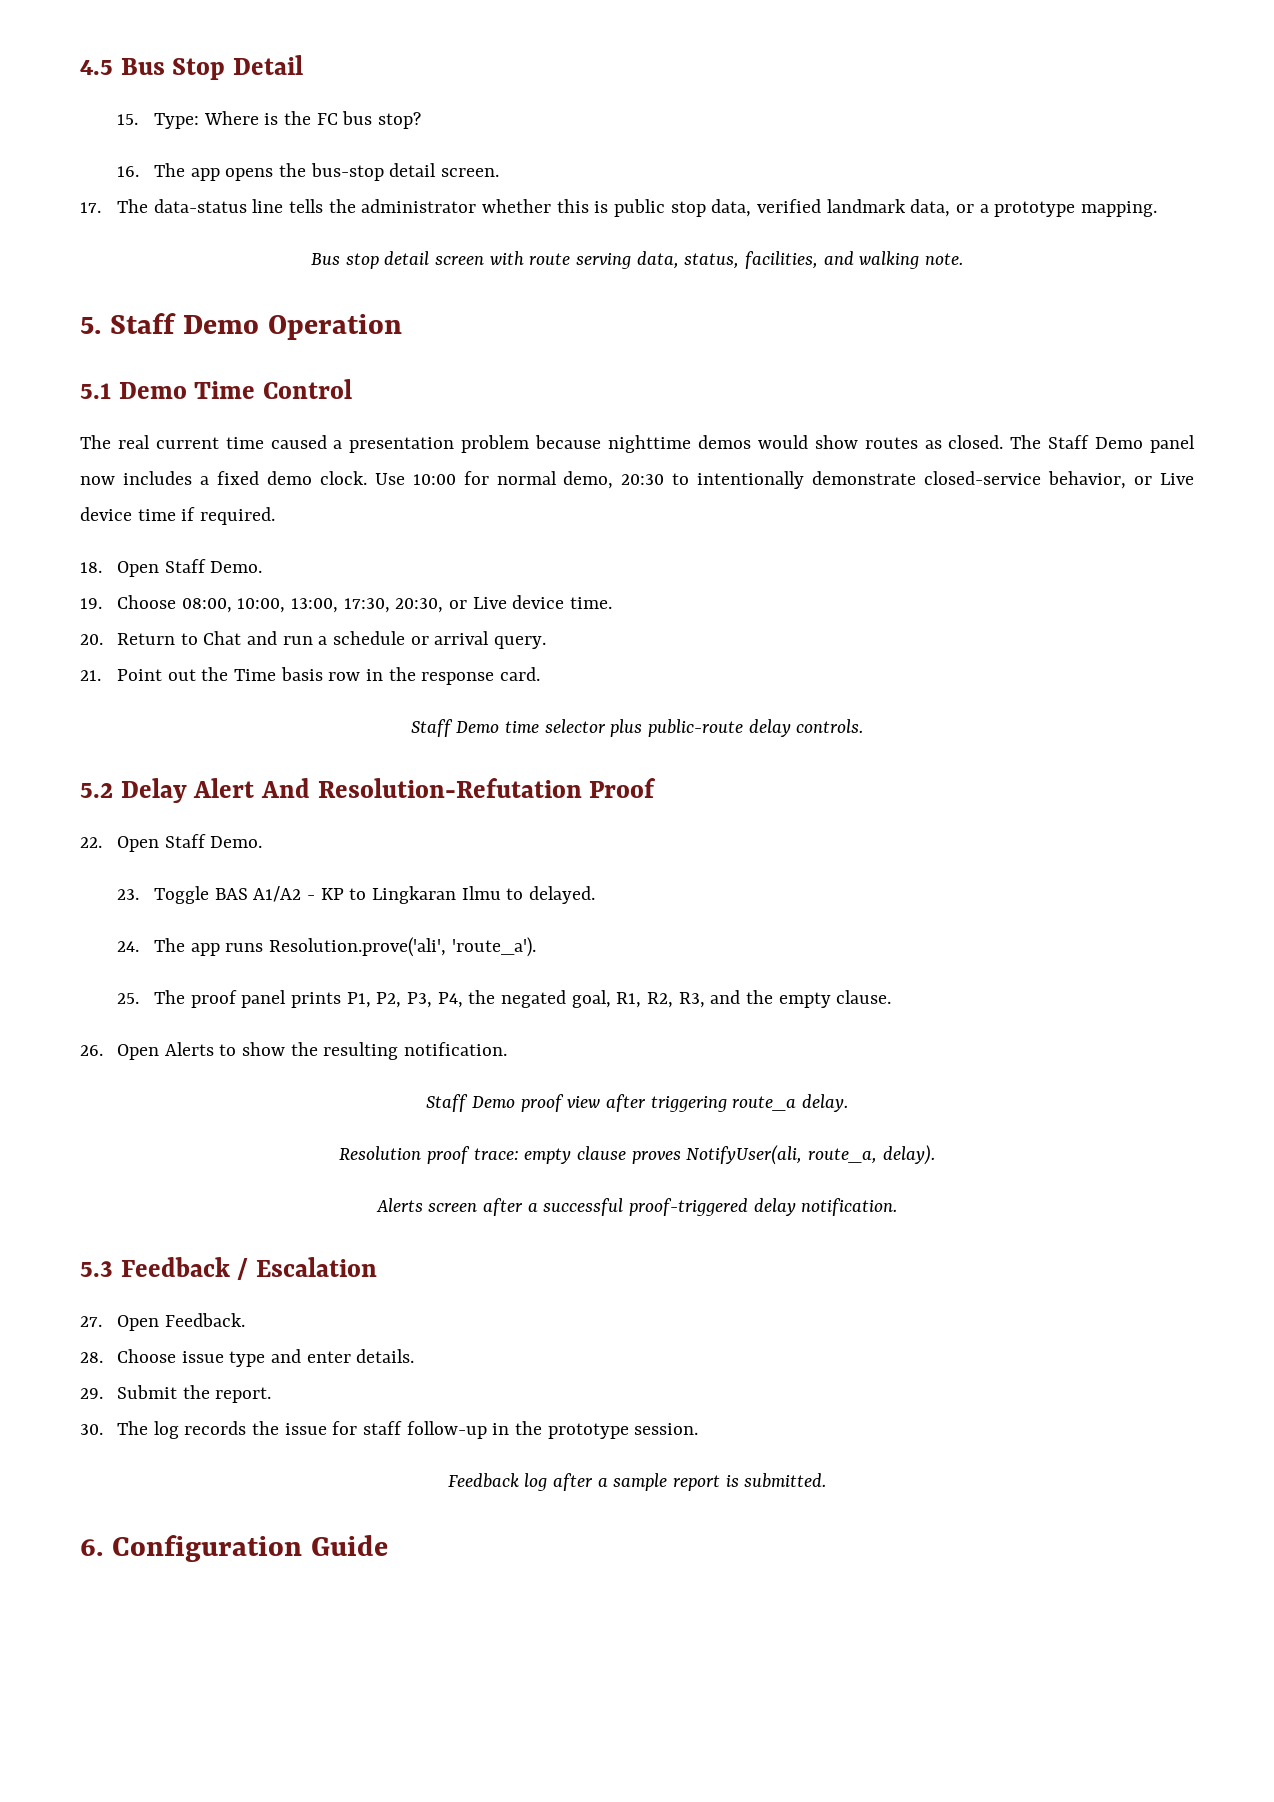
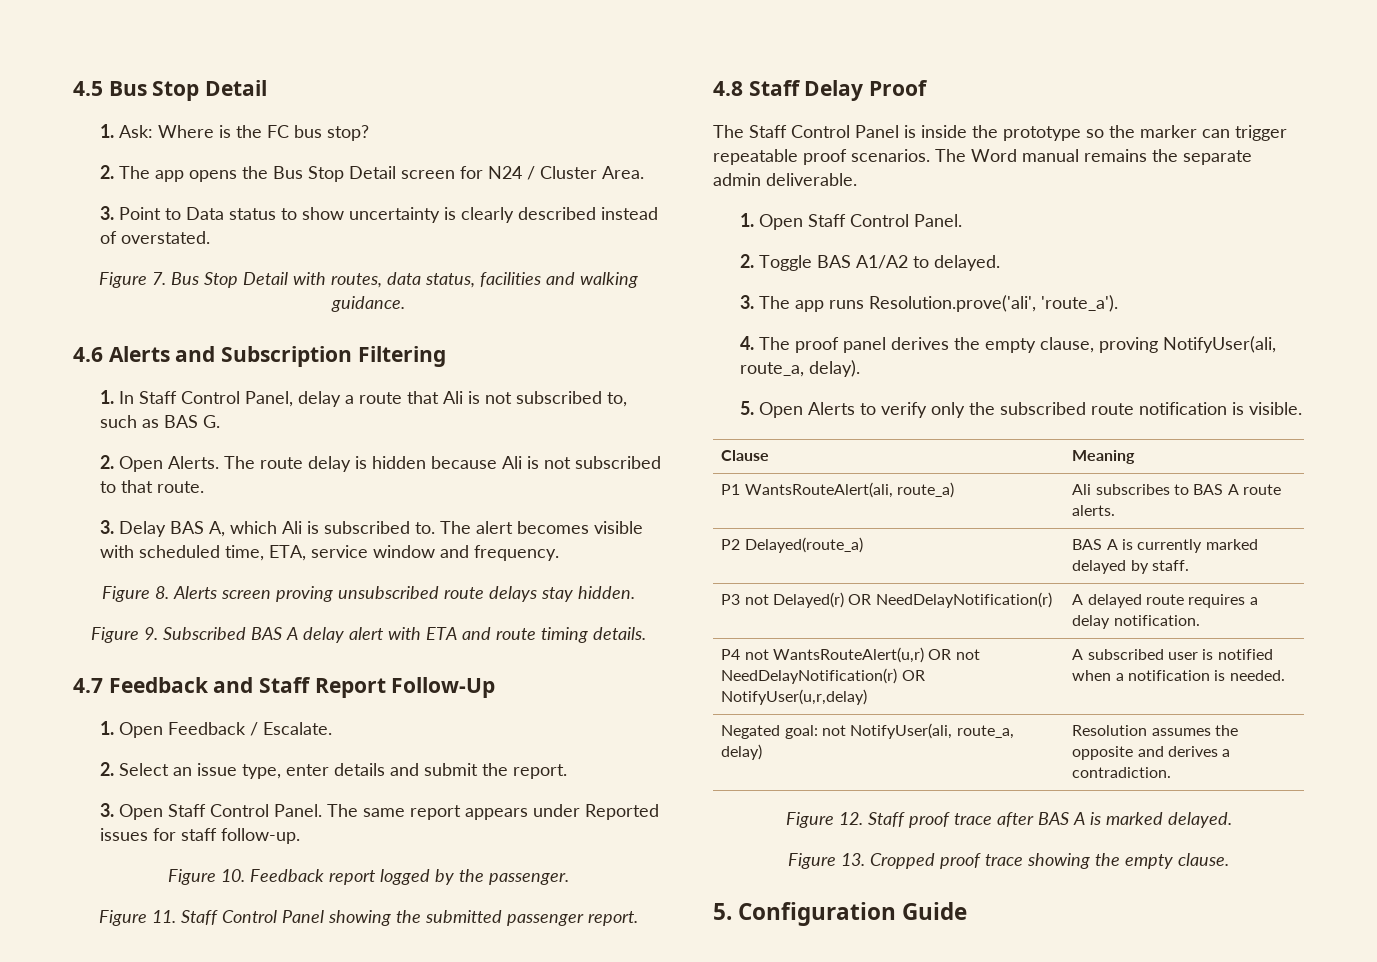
- 15. Type: Where is the FC bus stop?
+ 1. Ask: Where is the FC bus stop?
- 16. The app opens the bus-stop detail screen.
- 17. The data-status line tells the administrator whether this is public stop data, verified landmark data, or a prototype mapping.
- Bus stop detail screen with route serving data, status, facilities, and walking note.
- 5. Staff Demo Operation
- 5.1 Demo Time Control
- The real current time caused a presentation problem because nighttime demos would show routes as closed. The Staff Demo panel now includes a fixed demo clock. Use 10:00 for normal demo, 20:30 to intentionally demonstrate closed-service behavior, or Live device time if required.
- 18. Open Staff Demo.
- 19. Choose 08:00, 10:00, 13:00, 17:30, 20:30, or Live device time.
- 20. Return to Chat and run a schedule or arrival query.
- 21. Point out the Time basis row in the response card.
- Staff Demo time selector plus public-route delay controls.
- 5.2 Delay Alert And Resolution-Refutation Proof
- 22. Open Staff Demo.
- 23. Toggle BAS A1/A2 - KP to Lingkaran Ilmu to delayed.
+ 2. The app opens the Bus Stop Detail screen for N24 / Cluster Area.
+ 3. Point to Data status to show uncertainty is clearly described instead of overstated.
+ Figure 7. Bus Stop Detail with routes, data status, facilities and walking guidance.
+ 4.6 Alerts and Subscription Filtering
+ 1. In Staff Control Panel, delay a route that Ali is not subscribed to, such as BAS G.
+ 2. Open Alerts. The route delay is hidden because Ali is not subscribed to that route.
+ 3. Delay BAS A, which Ali is subscribed to. The alert becomes visible with scheduled time, ETA, service window and frequency.
+ Figure 8. Alerts screen proving unsubscribed route delays stay hidden.
+ Figure 9. Subscribed BAS A delay alert with ETA and route timing details.
+ 4.7 Feedback and Staff Report Follow-Up
+ 1. Open Feedback / Escalate.
+ 2. Select an issue type, enter details and submit the report.
+ 3. Open Staff Control Panel. The same report appears under Reported issues for staff follow-up.
+ Figure 10. Feedback report logged by the passenger.
+ Figure 11. Staff Control Panel showing the submitted passenger report.
+ 4.8 Staff Delay Proof
+ The Staff Control Panel is inside the prototype so the marker can trigger repeatable proof scenarios. The Word manual remains the separate admin deliverable.
+ 1. Open Staff Control Panel.
+ 2. Toggle BAS A1/A2 to delayed.
- 24. The app runs Resolution.prove('ali', 'route_a').
+ 3. The app runs Resolution.prove('ali', 'route_a').
- 25. The proof panel prints P1, P2, P3, P4, the negated goal, R1, R2, R3, and the empty clause.
- 26. Open Alerts to show the resulting notification.
- Staff Demo proof view after triggering route_a delay.
- Resolution proof trace: empty clause proves NotifyUser(ali, route_a, delay).
- Alerts screen after a successful proof-triggered delay notification.
- 5.3 Feedback / Escalation
- 27. Open Feedback.
- 28. Choose issue type and enter details.
- 29. Submit the report.
- 30. The log records the issue for staff follow-up in the prototype session.
- Feedback log after a sample report is submitted.
- 6. Configuration Guide
+ 4. The proof panel derives the empty clause, proving NotifyUser(ali, route_a, delay).
+ 5. Open Alerts to verify only the subscribed route notification is visible.
+ Clause | Meaning
+ P1 WantsRouteAlert(ali, route_a) | Ali subscribes to BAS A route alerts.
+ P2 Delayed(route_a) | BAS A is currently marked delayed by staff.
+ P3 not Delayed(r) OR NeedDelayNotification(r) | A delayed route requires a delay notification.
+ P4 not WantsRouteAlert(u,r) OR not NeedDelayNotification(r) OR NotifyUser(u,r,delay) | A subscribed user is notified when a notification is needed.
+ Negated goal: not NotifyUser(ali, route_a, delay) | Resolution assumes the opposite and derives a contradiction.
+ Figure 12. Staff proof trace after BAS A is marked delayed.
+ Figure 13. Cropped proof trace showing the empty clause.
+ 5. Configuration Guide

